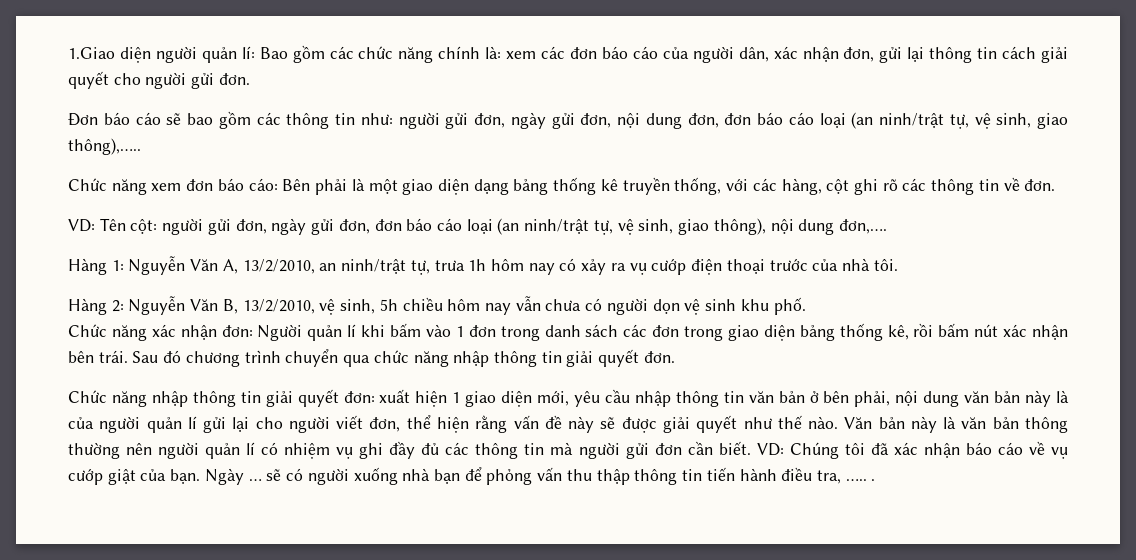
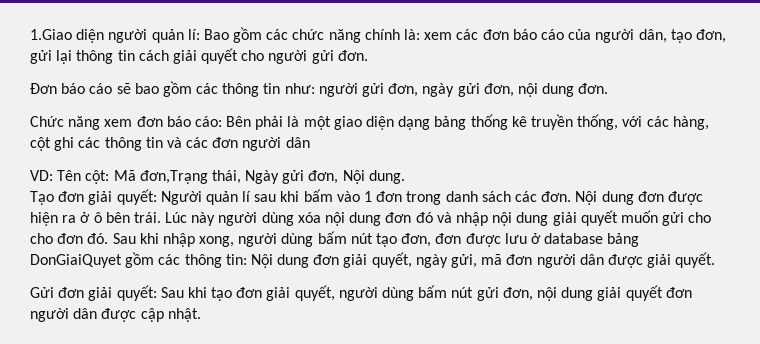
- 1.Giao diện người quản lí: Bao gồm các chức năng chính là: xem các đơn báo cáo của người dân, xác nhận đơn, gửi lại thông tin cách giải quyết cho người gửi đơn.
+ 1.Giao diện người quản lí: Bao gồm các chức năng chính là: xem các đơn báo cáo của người dân, tạo đơn, gửi lại thông tin cách giải quyết cho người gửi đơn.
- Đơn báo cáo sẽ bao gồm các thông tin như: người gửi đơn, ngày gửi đơn, nội dung đơn, đơn báo cáo loại (an ninh/trật tự, vệ sinh, giao thông),…..
+ Đơn báo cáo sẽ bao gồm các thông tin như: người gửi đơn, ngày gửi đơn, nội dung đơn.
- Chức năng xem đơn báo cáo: Bên phải là một giao diện dạng bảng thống kê truyền thống, với các hàng, cột ghi rõ các thông tin về đơn.
- VD: Tên cột: người gửi đơn, ngày gửi đơn, đơn báo cáo loại (an ninh/trật tự, vệ sinh, giao thông), nội dung đơn,….
- Hàng 1: Nguyễn Văn A, 13/2/2010, an ninh/trật tự, trưa 1h hôm nay có xảy ra vụ cướp điện thoại trước của nhà tôi.
- Hàng 2: Nguyễn Văn B, 13/2/2010, vệ sinh, 5h chiều hôm nay vẫn chưa có người dọn vệ sinh khu phố.
- Chức năng xác nhận đơn: Người quản lí khi bấm vào 1 đơn trong danh sách các đơn trong giao diện bảng thống kê, rồi bấm nút xác nhận bên trái. Sau đó chương trình chuyển qua chức năng nhập thông tin giải quyết đơn.
- Chức năng nhập thông tin giải quyết đơn: xuất hiện 1 giao diện mới, yêu cầu nhập thông tin văn bản ở bên phải, nội dung văn bản này là của người quản lí gửi lại cho người viết đơn, thể hiện rằng vấn đề này sẽ được giải quyết như thế nào. Văn bản này là văn bản thông thường nên người quản lí có nhiệm vụ ghi đầy đủ các thông tin mà người gửi đơn cần biết. VD: Chúng tôi đã xác nhận báo cáo về vụ cướp giật của bạn. Ngày … sẽ có người xuống nhà bạn để phỏng vấn thu thập thông tin tiến hành điều tra, ….. .
+ Chức năng xem đơn báo cáo: Bên phải là một giao diện dạng bảng thống kê truyền thống, với các hàng, cột ghi các thông tin và các đơn người dân
+ VD: Tên cột: Mã đơn,Trạng thái, Ngày gửi đơn, Nội dung.
+ Tạo đơn giải quyết: Người quản lí sau khi bấm vào 1 đơn trong danh sách các đơn. Nội dung đơn được hiện ra ở ô bên trái. Lúc này người dùng xóa nội dung đơn đó và nhập nội dung giải quyết muốn gửi cho cho đơn đó. Sau khi nhập xong, người dùng bấm nút tạo đơn, đơn được lưu ở database bảng DonGiaiQuyet gồm các thông tin: Nội dung đơn giải quyết, ngày gửi, mã đơn người dân được giải quyết.
+ Gửi đơn giải quyết: Sau khi tạo đơn giải quyết, người dùng bấm nút gửi đơn, nội dung giải quyết đơn người dân được cập nhật.

